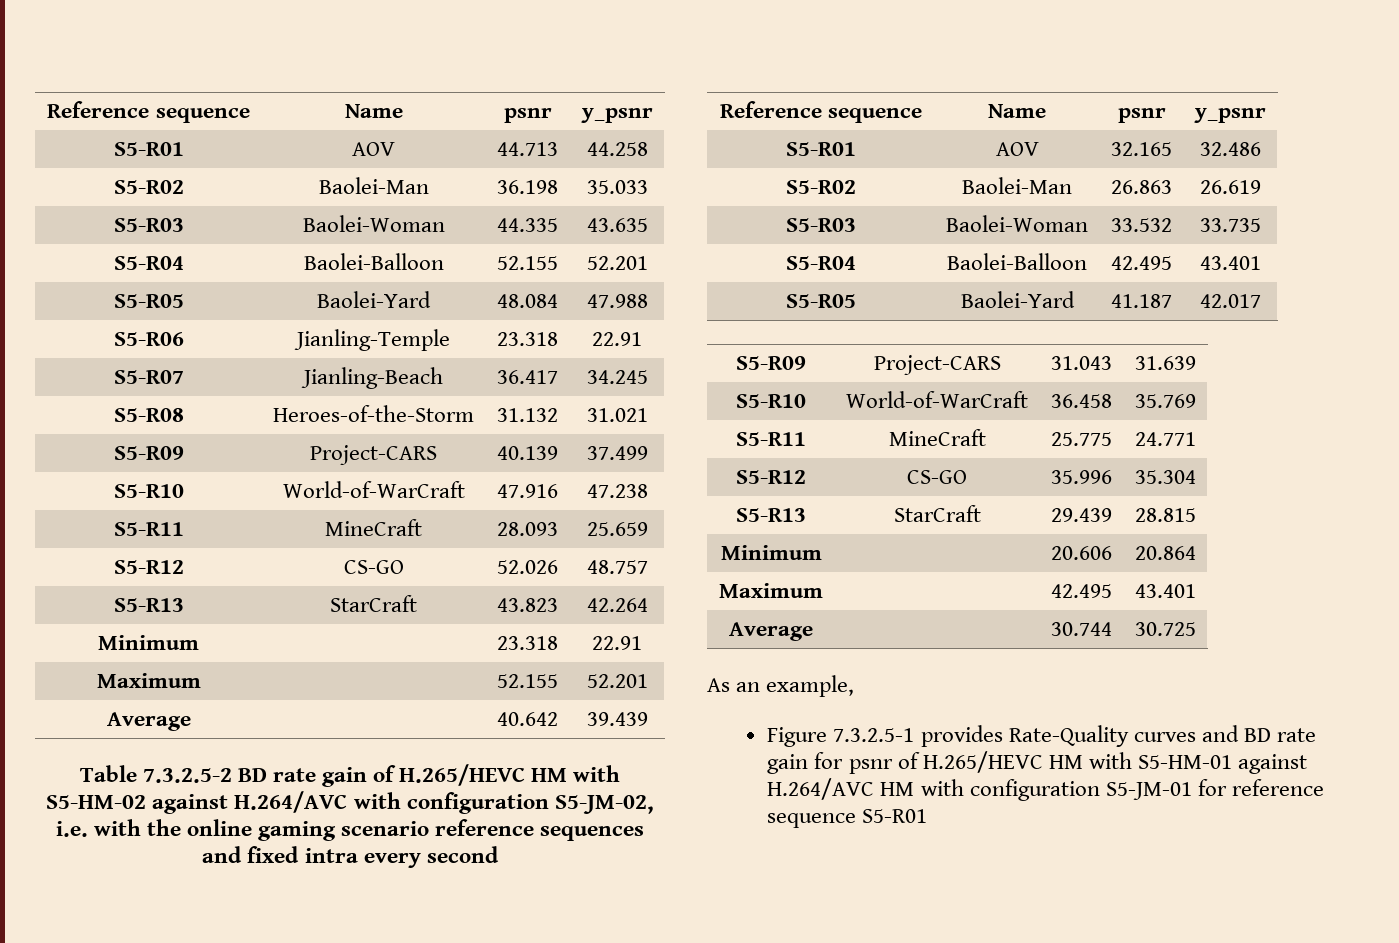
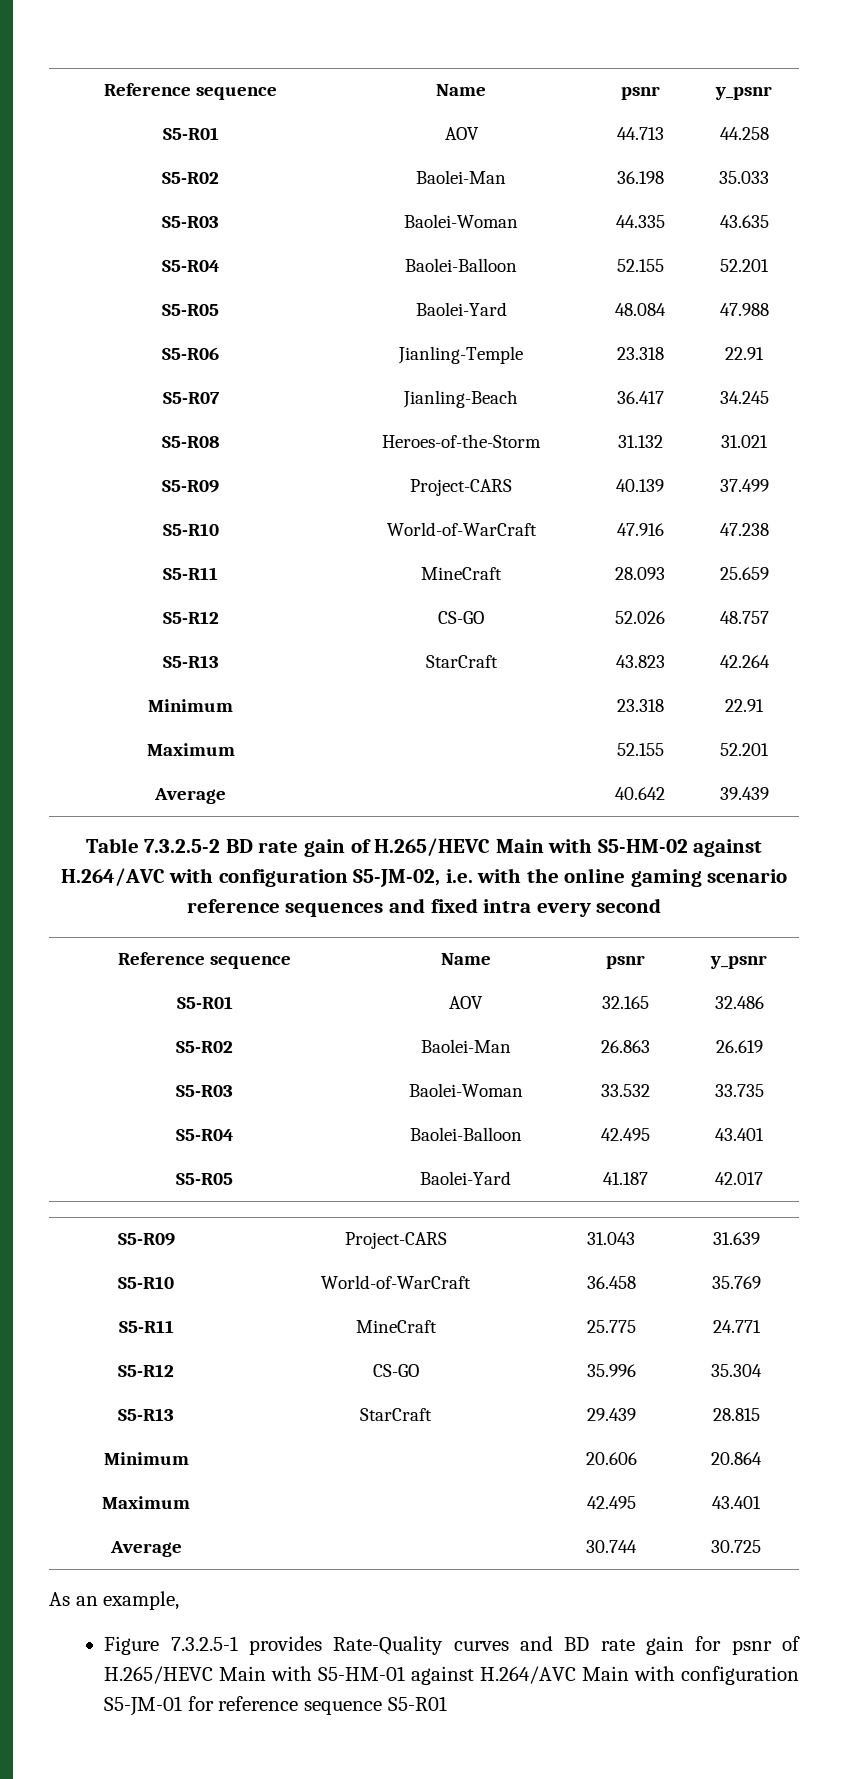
- Table 7.3.2.5-2 BD rate gain of H.265/HEVC HM with S5-HM-02 against H.264/AVC with configuration S5-JM-02, i.e. with the online gaming scenario reference sequences and fixed intra every second
+ Table 7.3.2.5-2 BD rate gain of H.265/HEVC Main with S5-HM-02 against H.264/AVC with configuration S5-JM-02, i.e. with the online gaming scenario reference sequences and fixed intra every second
- Figure 7.3.2.5-1 provides Rate-Quality curves and BD rate gain for psnr of H.265/HEVC HM with S5-HM-01 against H.264/AVC HM with configuration S5-JM-01 for reference sequence S5-R01
+ Figure 7.3.2.5-1 provides Rate-Quality curves and BD rate gain for psnr of H.265/HEVC Main with S5-HM-01 against H.264/AVC Main with configuration S5-JM-01 for reference sequence S5-R01

